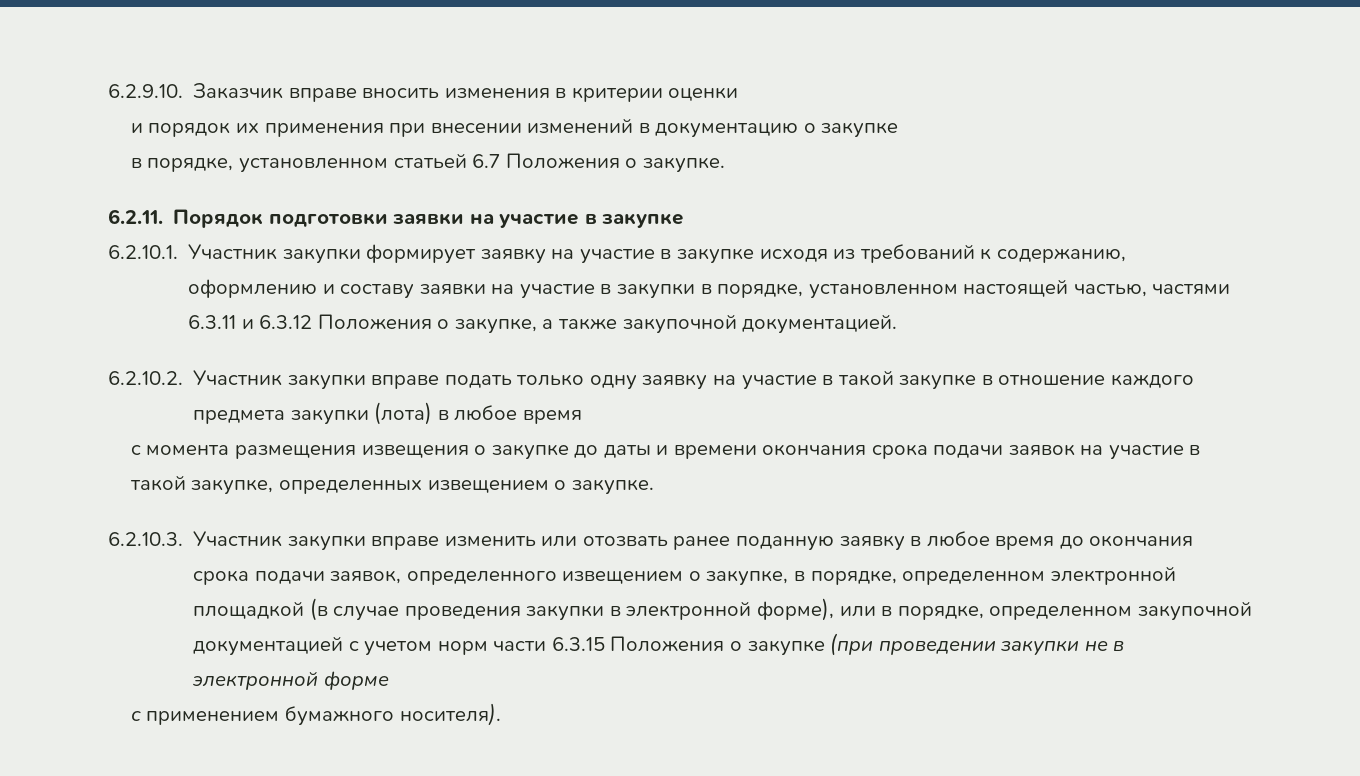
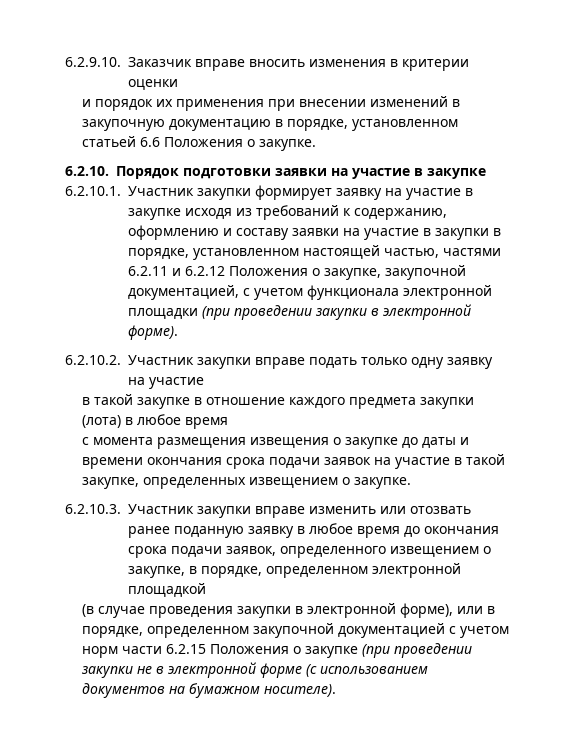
- и порядок их применения при внесении изменений в документацию о закупке
- в порядке, установленном статьей 6.7 Положения о закупке.
+ и порядок их применения при внесении изменений в закупочную документацию в порядке, установленном статьей 6.6 Положения о закупке.
- 6.2.11. Порядок подготовки заявки на участие в закупке
+ 6.2.10. Порядок подготовки заявки на участие в закупке
- 6.2.10.1. Участник закупки формирует заявку на участие в закупке исходя из требований к содержанию, оформлению и составу заявки на участие в закупки в порядке, установленном настоящей частью, частями 6.3.11 и 6.3.12 Положения о закупке, а также закупочной документацией.
+ 6.2.10.1. Участник закупки формирует заявку на участие в закупке исходя из требований к содержанию, оформлению и составу заявки на участие в закупки в порядке, установленном настоящей частью, частями 6.2.11 и 6.2.12 Положения о закупке, закупочной документацией, с учетом функционала электронной площадки (при проведении закупки в электронной форме).
- 6.2.10.2. Участник закупки вправе подать только одну заявку на участие в такой закупке в отношение каждого предмета закупки (лота) в любое время
+ 6.2.10.2. Участник закупки вправе подать только одну заявку на участие
+ в такой закупке в отношение каждого предмета закупки (лота) в любое время
- 6.2.10.3. Участник закупки вправе изменить или отозвать ранее поданную заявку в любое время до окончания срока подачи заявок, определенного извещением о закупке, в порядке, определенном электронной площадкой (в случае проведения закупки в электронной форме), или в порядке, определенном закупочной документацией с учетом норм части 6.3.15 Положения о закупке (при проведении закупки не в электронной форме
- с применением бумажного носителя).
+ 6.2.10.3. Участник закупки вправе изменить или отозвать ранее поданную заявку в любое время до окончания срока подачи заявок, определенного извещением о закупке, в порядке, определенном электронной площадкой
+ (в случае проведения закупки в электронной форме), или в порядке, определенном закупочной документацией с учетом норм части 6.2.15 Положения о закупке (при проведении закупки не в электронной форме (с использованием документов на бумажном носителе).

